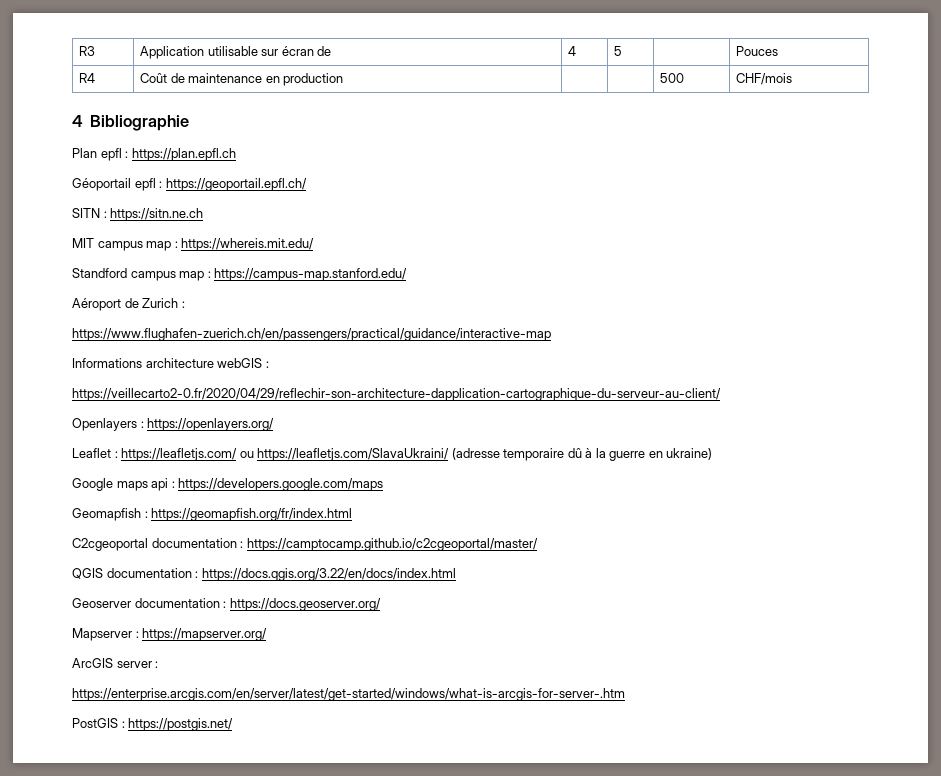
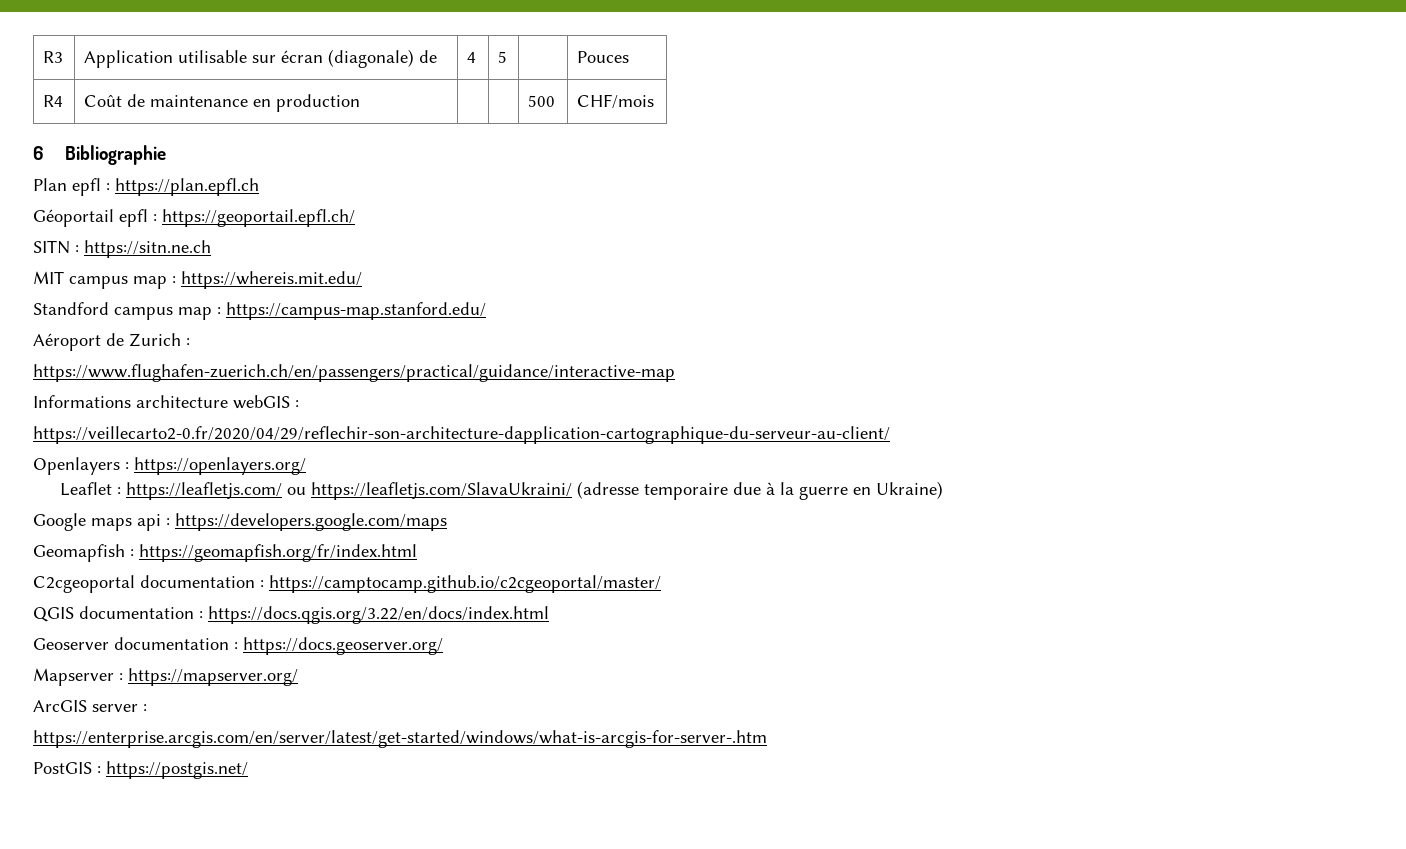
- R3 | Application utilisable sur écran de | 4 | 5 | | Pouces
+ R3 | Application utilisable sur écran (diagonale) de | 4 | 5 | | Pouces
- 4 Bibliographie
+ 6 Bibliographie
- Leaflet : https://leafletjs.com/ ou https://leafletjs.com/SlavaUkraini/ (adresse temporaire dû à la guerre en ukraine)
+ Leaflet : https://leafletjs.com/ ou https://leafletjs.com/SlavaUkraini/ (adresse temporaire due à la guerre en Ukraine)

